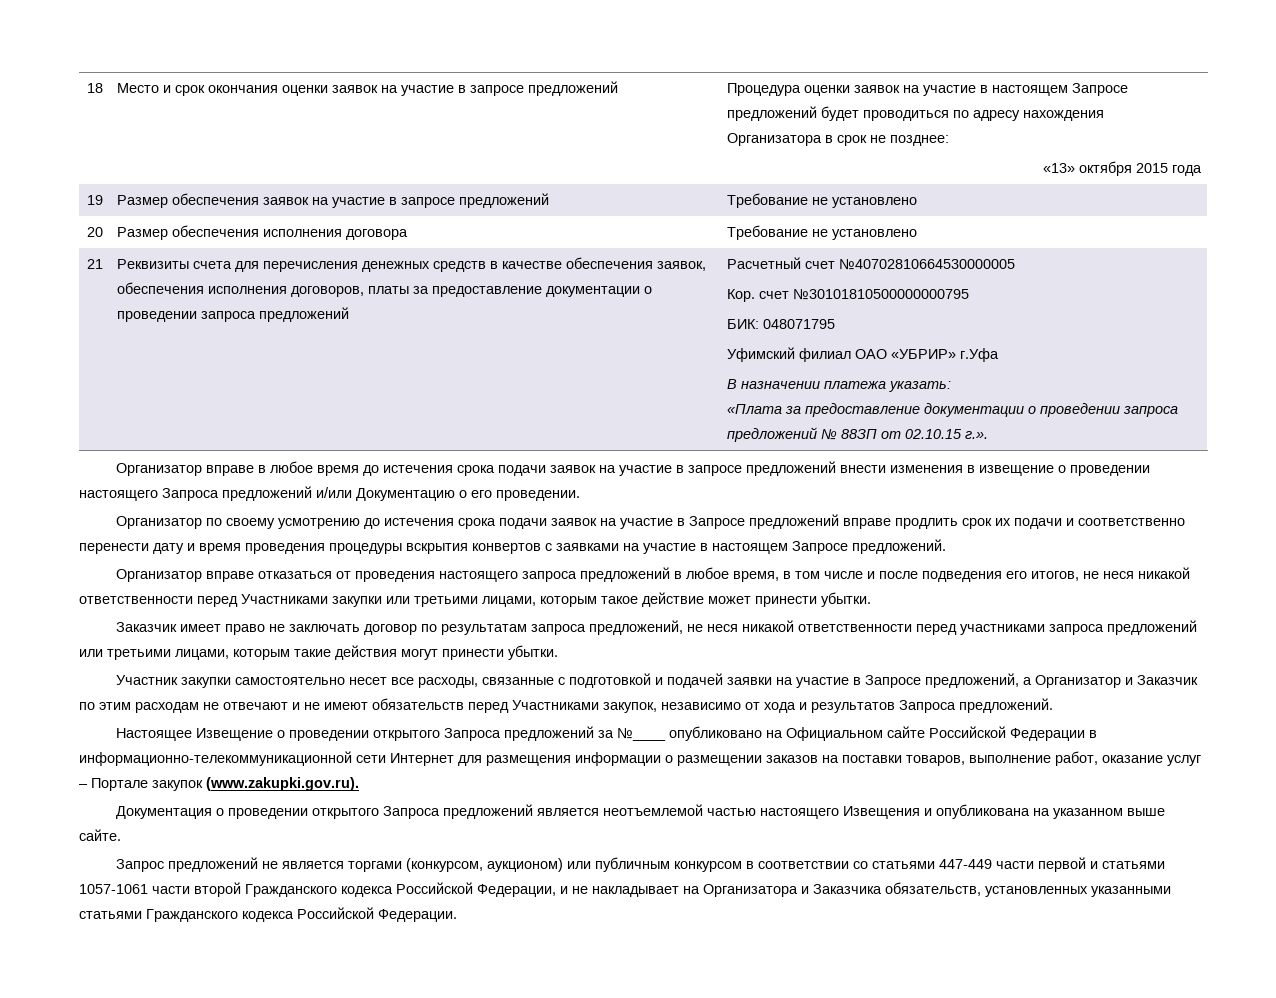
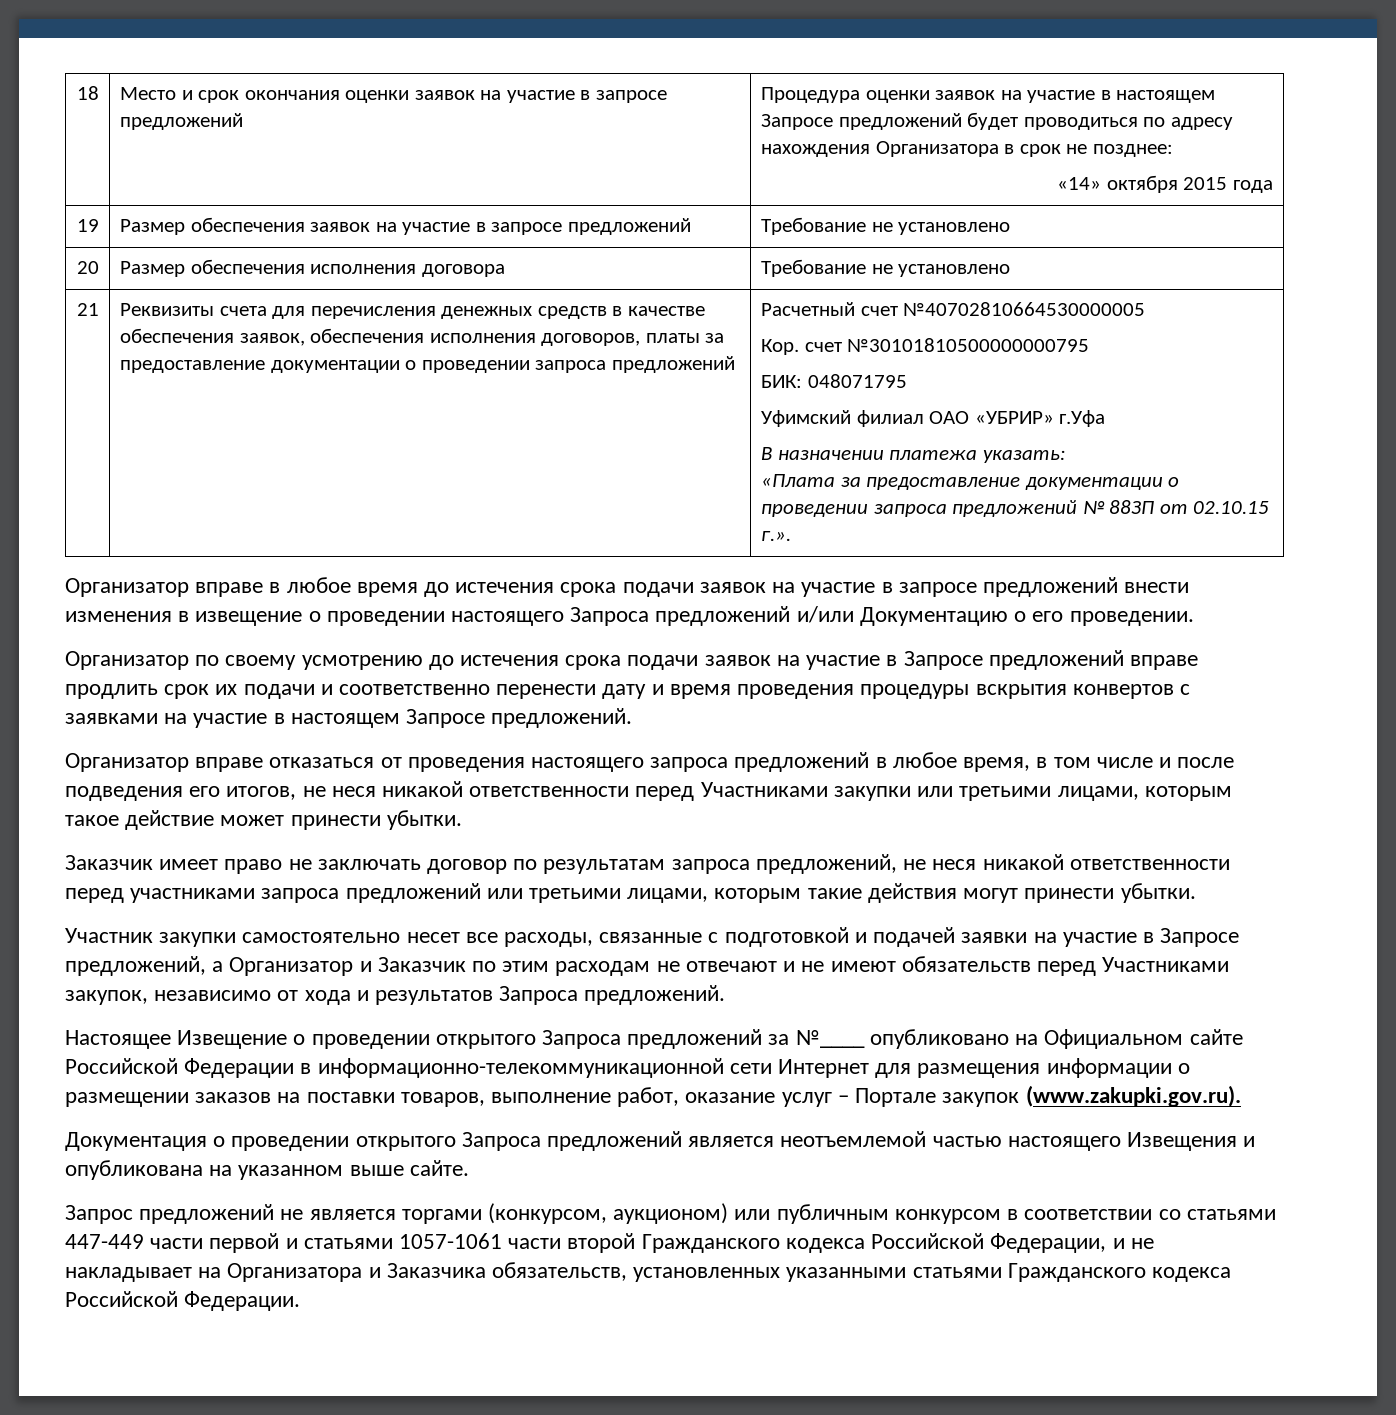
  18 | Место и срок окончания оценки заявок на участие в запросе предложений | Процедура оценки заявок на участие в настоящем Запросе предложений будет проводиться по адресу нахождения Организатора в срок не позднее:
- «13» октября 2015 года
+ «14» октября 2015 года

